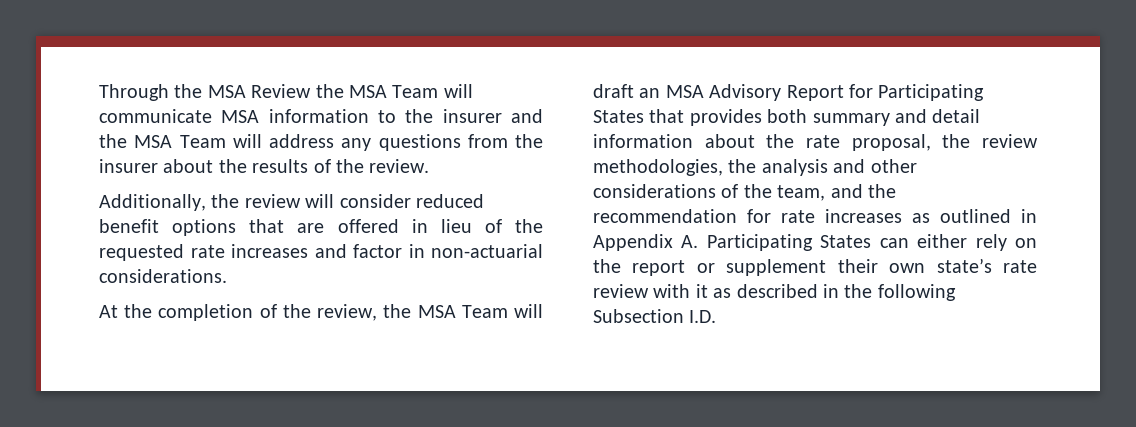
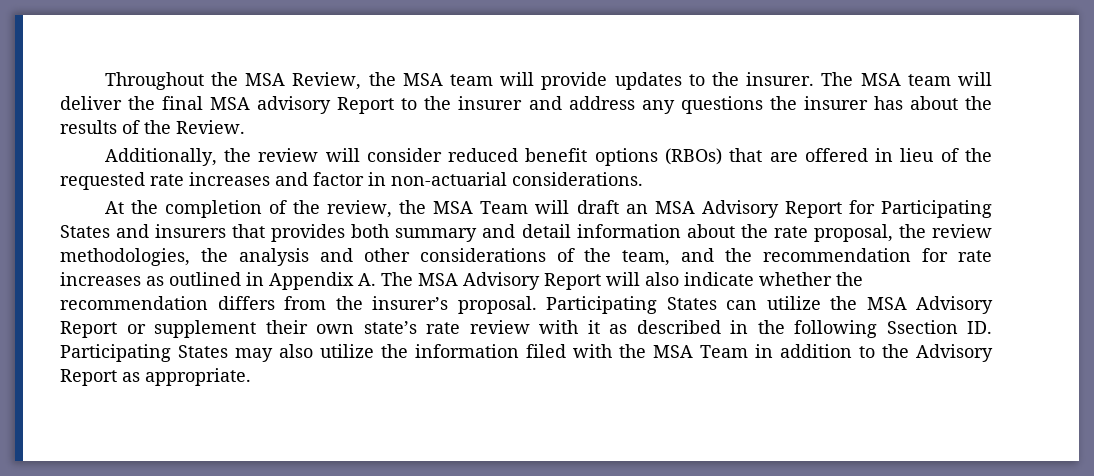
- Through the MSA Review the MSA Team will communicate MSA information to the insurer and the MSA Team will address any questions from the insurer about the results of the review.
+ Throughout the MSA Review, the MSA team will provide updates to the insurer. The MSA team will deliver the final MSA advisory Report to the insurer and address any questions the insurer has about the results of the Review.
- Additionally, the review will consider reduced benefit options that are offered in lieu of the requested rate increases and factor in non-actuarial considerations.
+ Additionally, the review will consider reduced benefit options (RBOs) that are offered in lieu of the requested rate increases and factor in non-actuarial considerations.
- At the completion of the review, the MSA Team will draft an MSA Advisory Report for Participating States that provides both summary and detail information about the rate proposal, the review methodologies, the analysis and other considerations of the team, and the recommendation for rate increases as outlined in Appendix A. Participating States can either rely on the report or supplement their own state’s rate review with it as described in the following Subsection I.D.
+ At the completion of the review, the MSA Team will draft an MSA Advisory Report for Participating States and insurers that provides both summary and detail information about the rate proposal, the review methodologies, the analysis and other considerations of the team, and the recommendation for rate increases as outlined in Appendix A. The MSA Advisory Report will also indicate whether the recommendation differs from the insurer’s proposal. Participating States can utilize the MSA Advisory Report or supplement their own state’s rate review with it as described in the following Ssection ID. Participating States may also utilize the information filed with the MSA Team in addition to the Advisory Report as appropriate.

